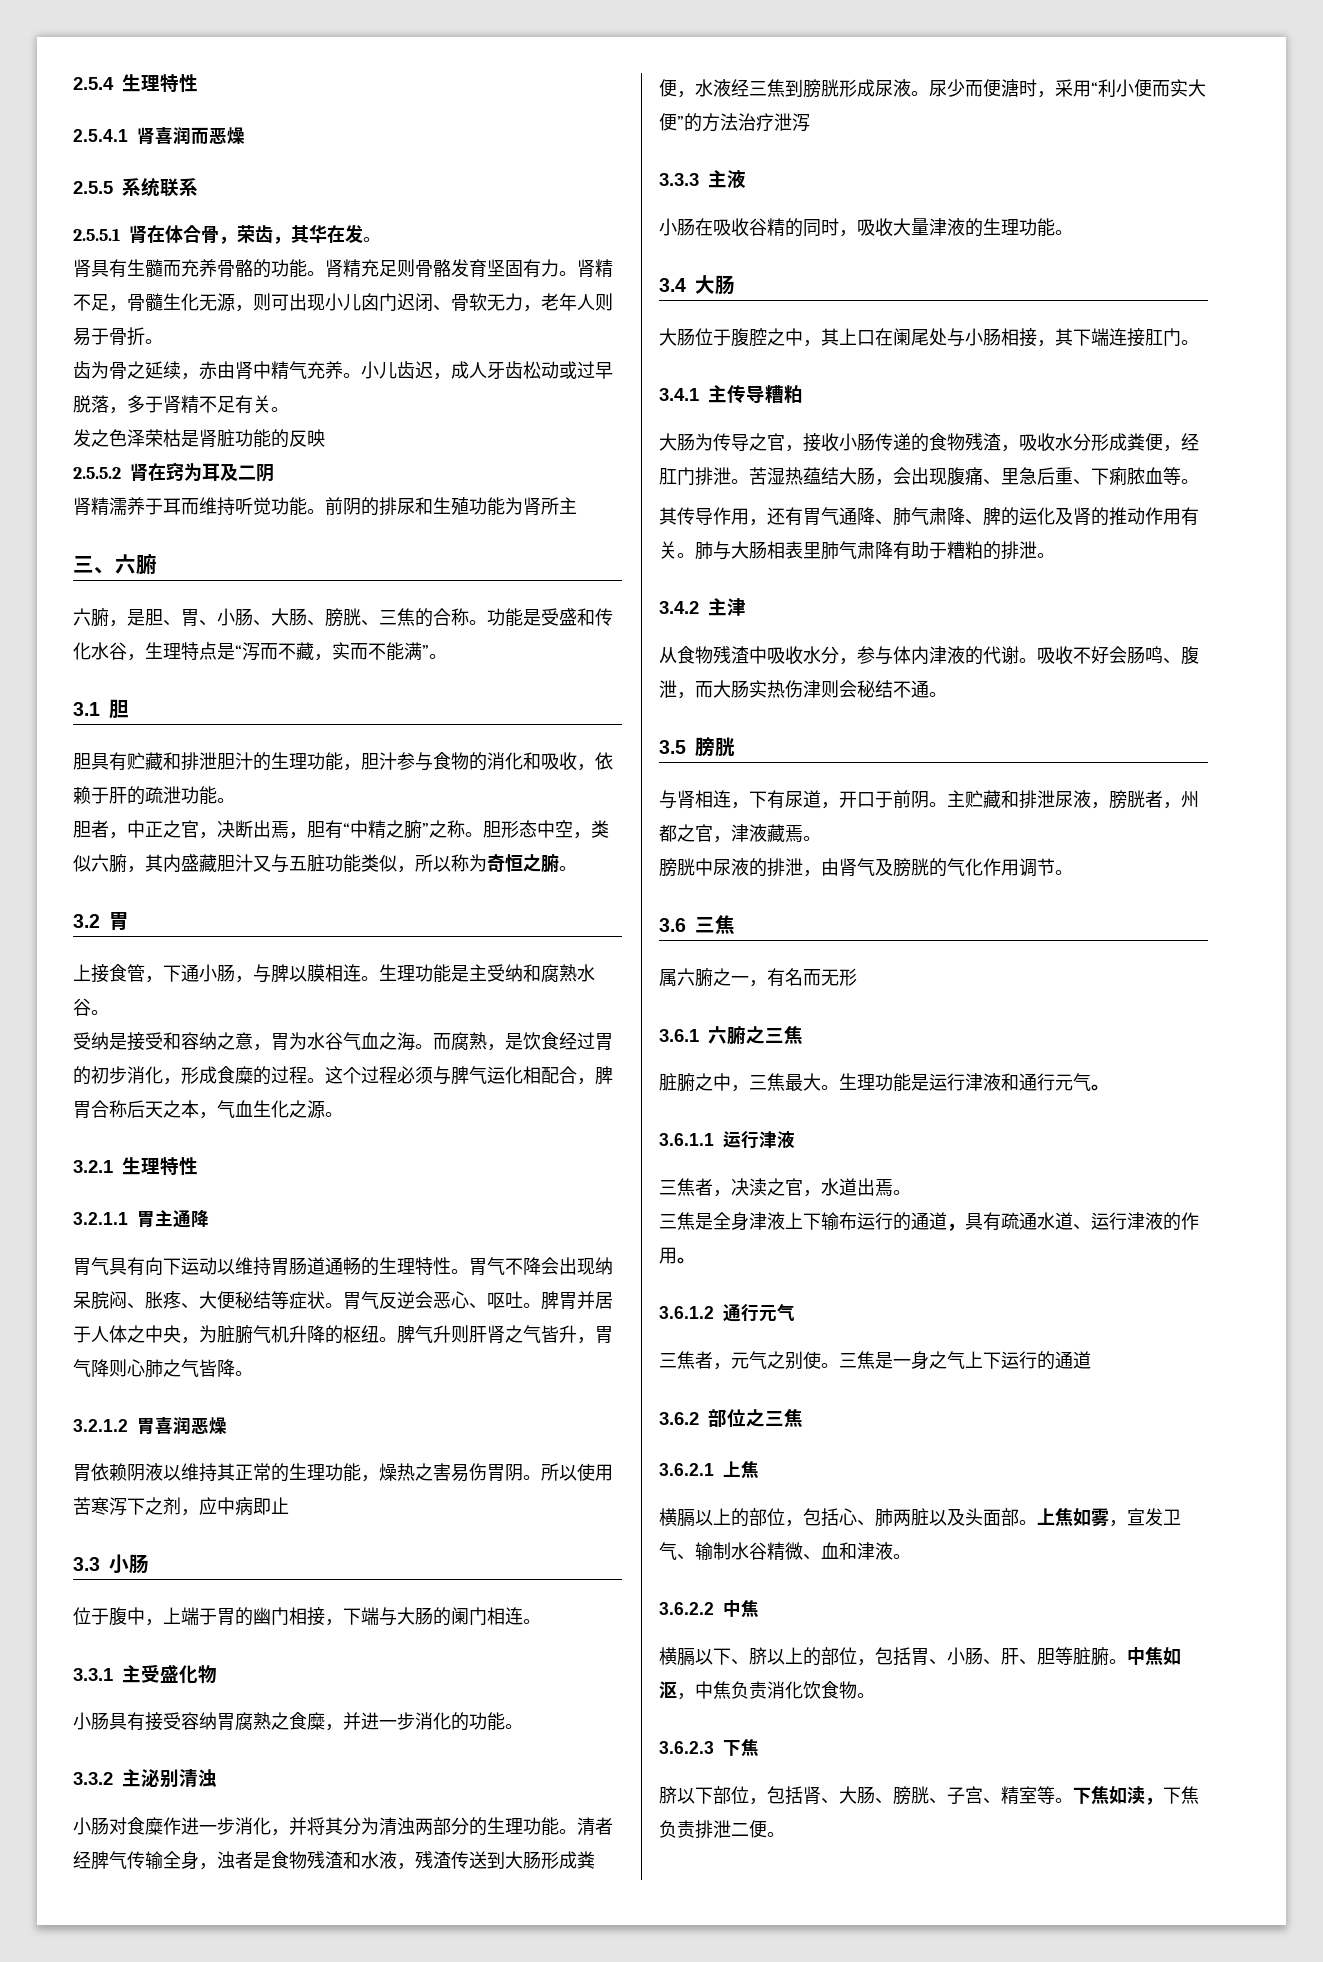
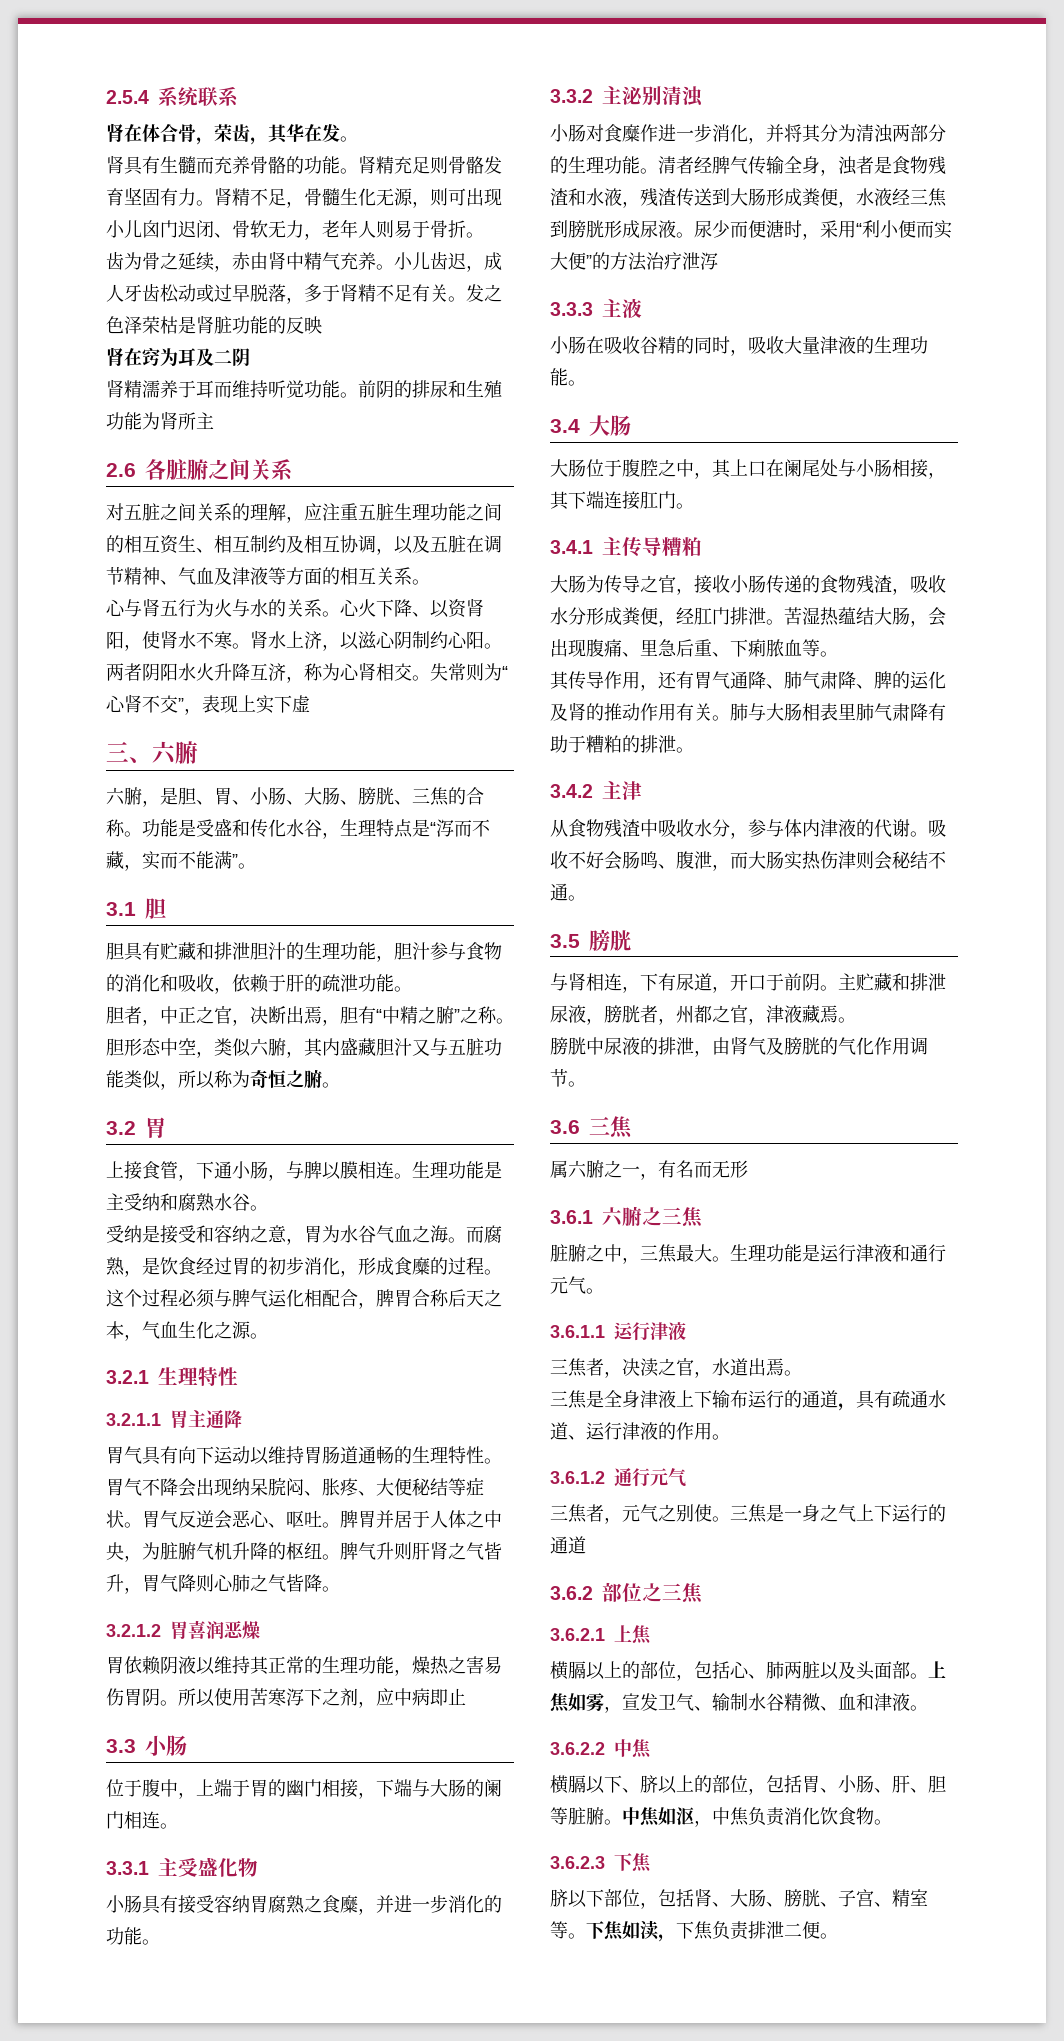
- 2.5.4生理特性
- 2.5.4.1肾喜润而恶燥
- 2.5.5系统联系
+ 2.5.4系统联系
- 2.5.5.1肾在体合骨，荣齿，其华在发。
+ 肾在体合骨，荣齿，其华在发。
- 小儿齿迟，成人牙齿松动或过早脱落，多于肾精不足有关。
- 发之色泽荣枯是肾脏功能的反映
+ 小儿齿迟，成人牙齿松动或过早脱落，多于肾精不足有关。发之色泽荣枯是肾脏功能的反映
- 2.5.5.2肾在窍为耳及二阴
+ 肾在窍为耳及二阴
+ 2.6各脏腑之间关系
+ 对五脏之间关系的理解，应注重五脏生理功能之间的相互资生、相互制约及相互协调，以及五脏在调节精神、气血及津液等方面的相互关系。
+ 心与肾五行为火与水的关系。心火下降、以资肾阳，使肾水不寒。肾水上济，以滋心阴制约心阳。两者阴阳水火升降互济，称为心肾相交。失常则为“心肾不交”，表现上实下虚

